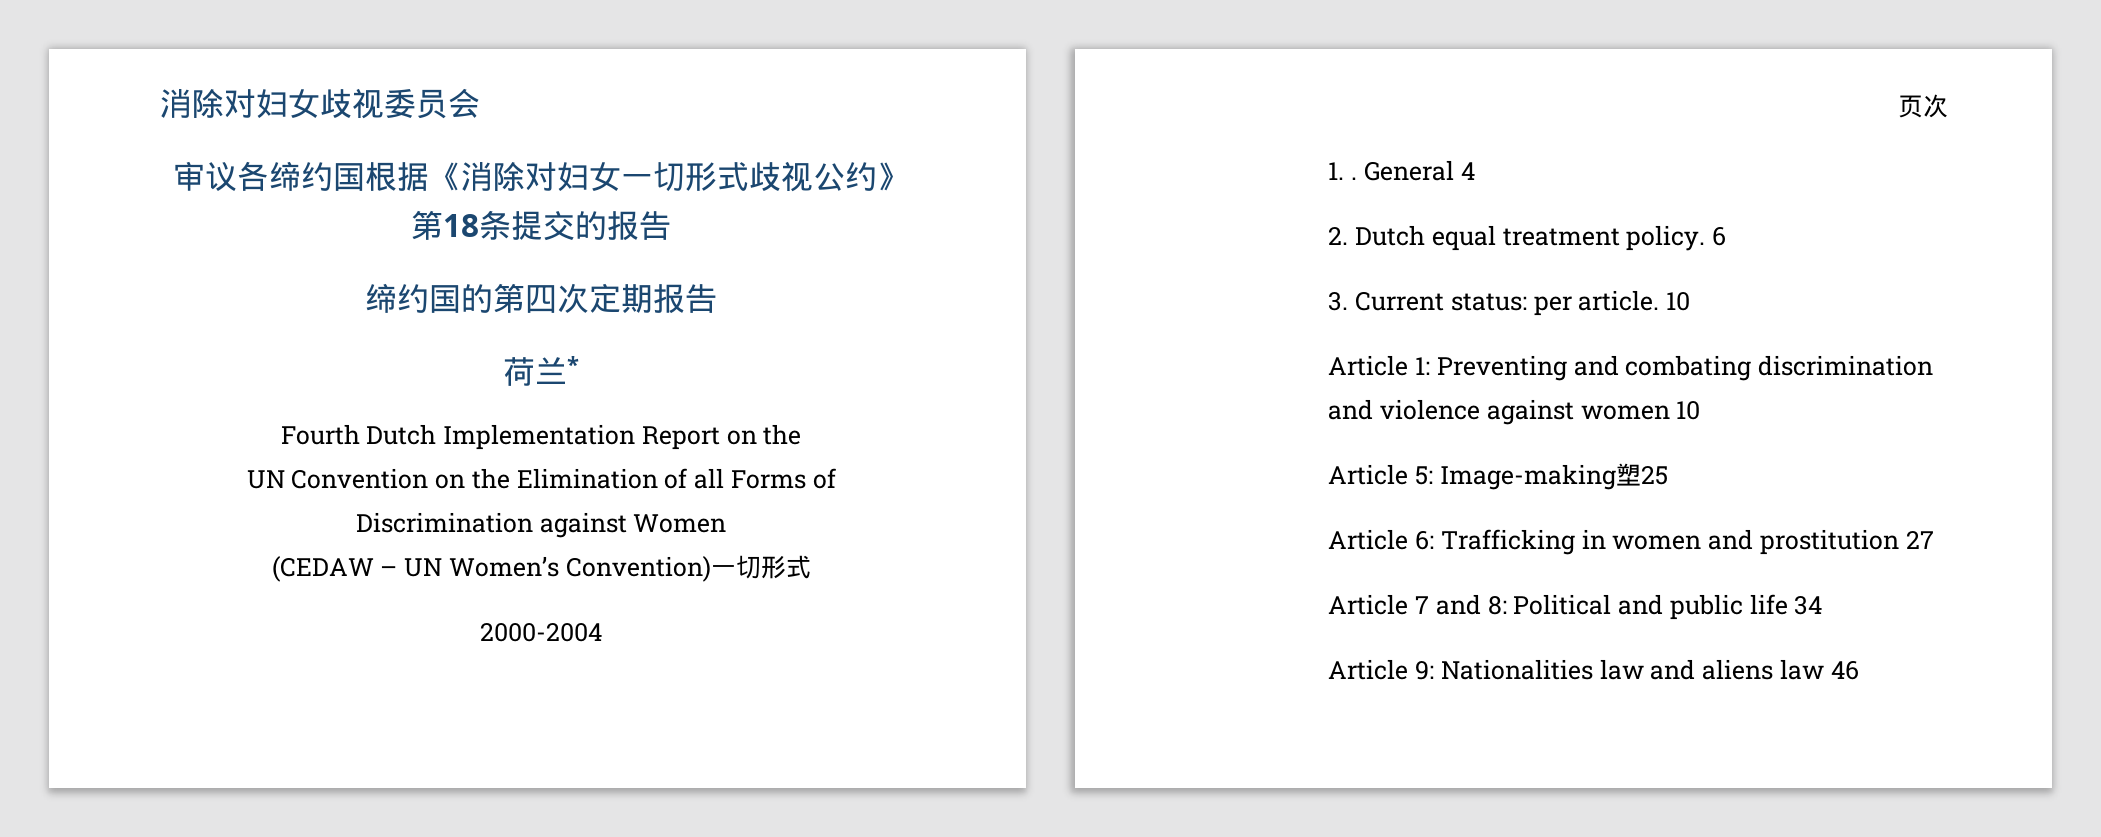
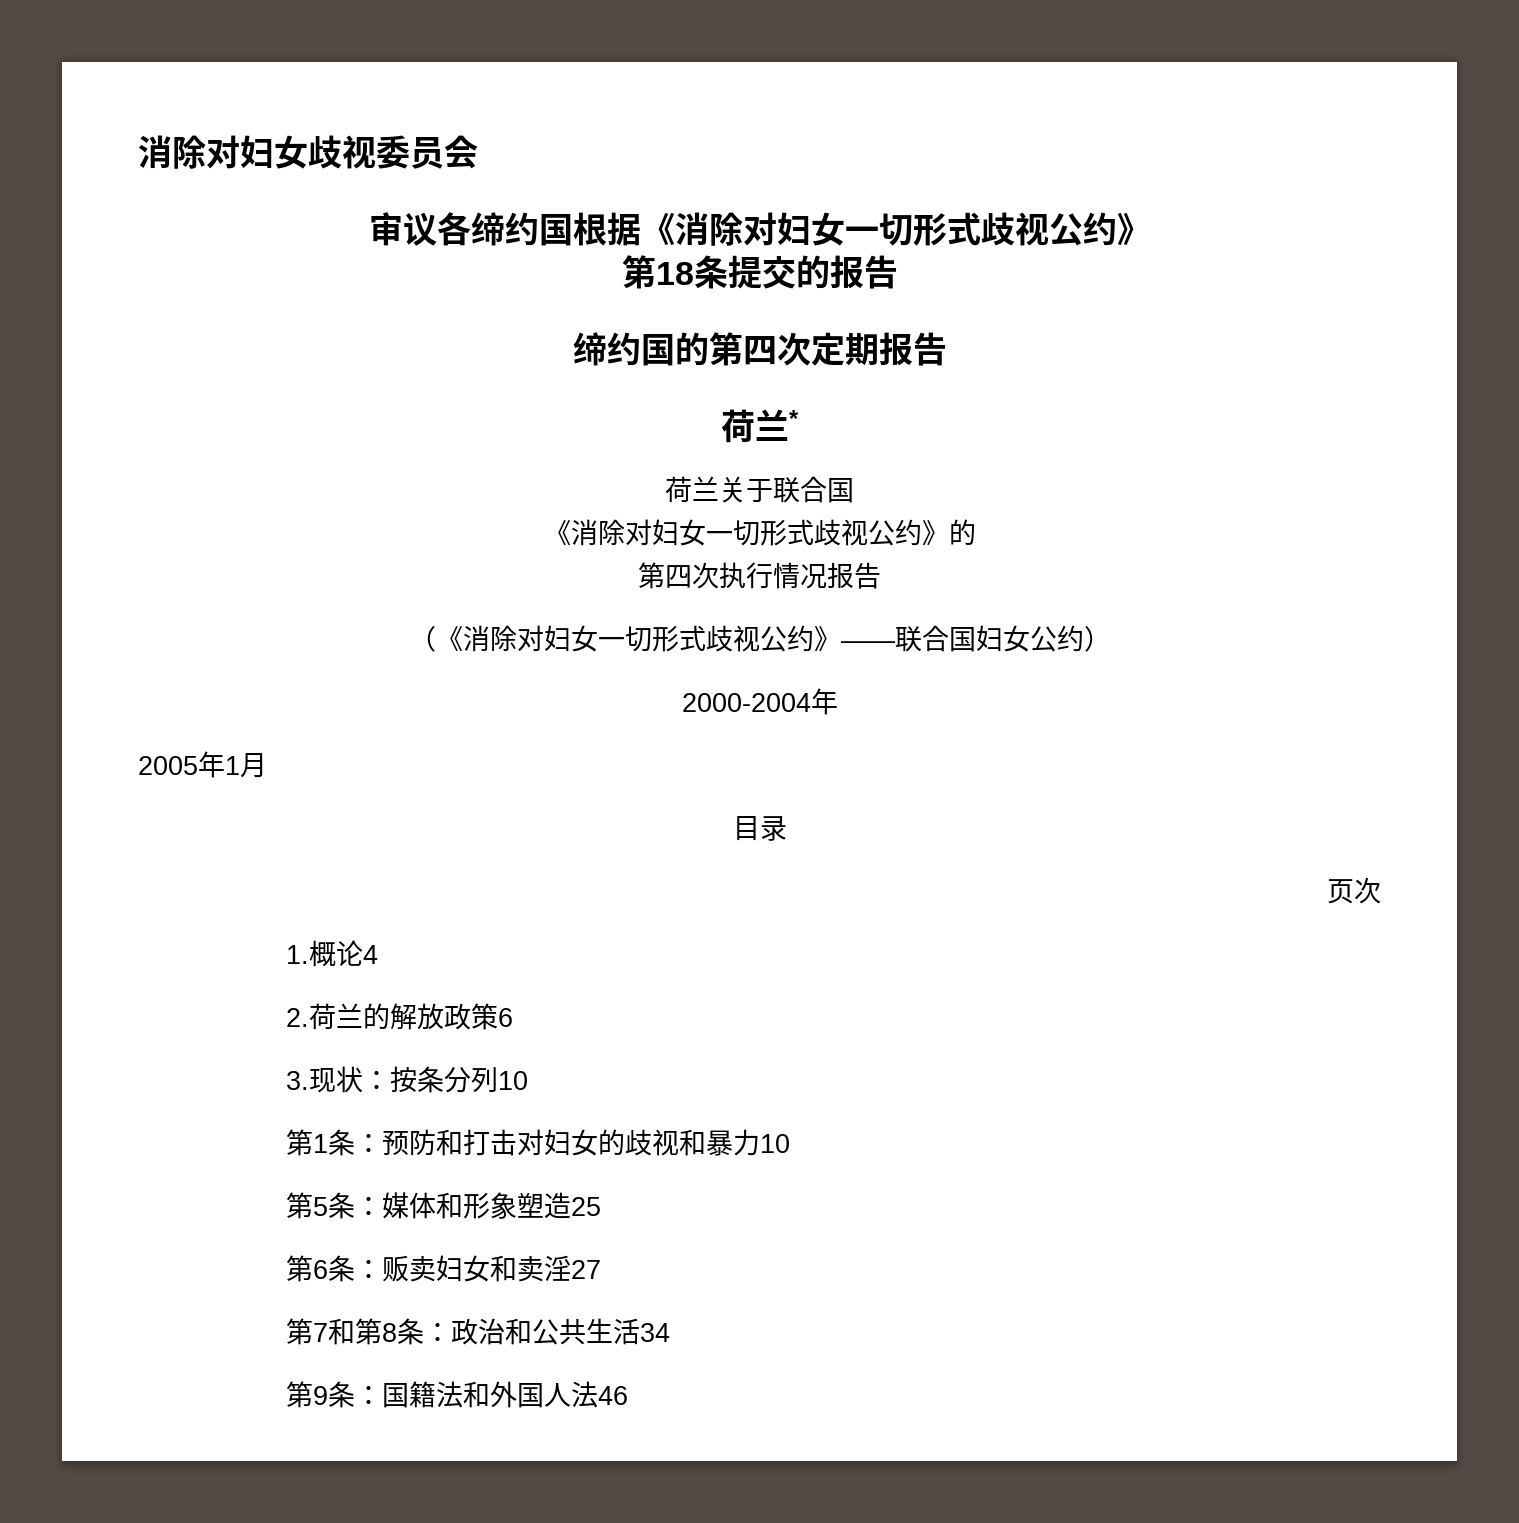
- Fourth Dutch Implementation Report on the
- UN Convention on the Elimination of all Forms of Discrimination against Women
- (CEDAW – UN Women’s Convention)一切形式
- 2000-2004
+ 荷兰关于联合国
+ 《消除对妇女一切形式歧视公约》的
+ 第四次执行情况报告
+ （《消除对妇女一切形式歧视公约》——联合国妇女公约）
+ 2000-2004年
+ 2005年1月
+ 目录
- 1. . General 4
+ 1.概论4
- 2. Dutch equal treatment policy. 6
- 3. Current status: per article. 10
- Article 1: Preventing and combating discrimination and violence against women 10
- Article 5: Image-making塑25
- Article 6: Trafficking in women and prostitution 27
- Article 7 and 8: Political and public life 34
- Article 9: Nationalities law and aliens law 46
+ 2.荷兰的解放政策6
+ 3.现状：按条分列10
+ 第1条：预防和打击对妇女的歧视和暴力10
+ 第5条：媒体和形象塑造25
+ 第6条：贩卖妇女和卖淫27
+ 第7和第8条：政治和公共生活34
+ 第9条：国籍法和外国人法46

